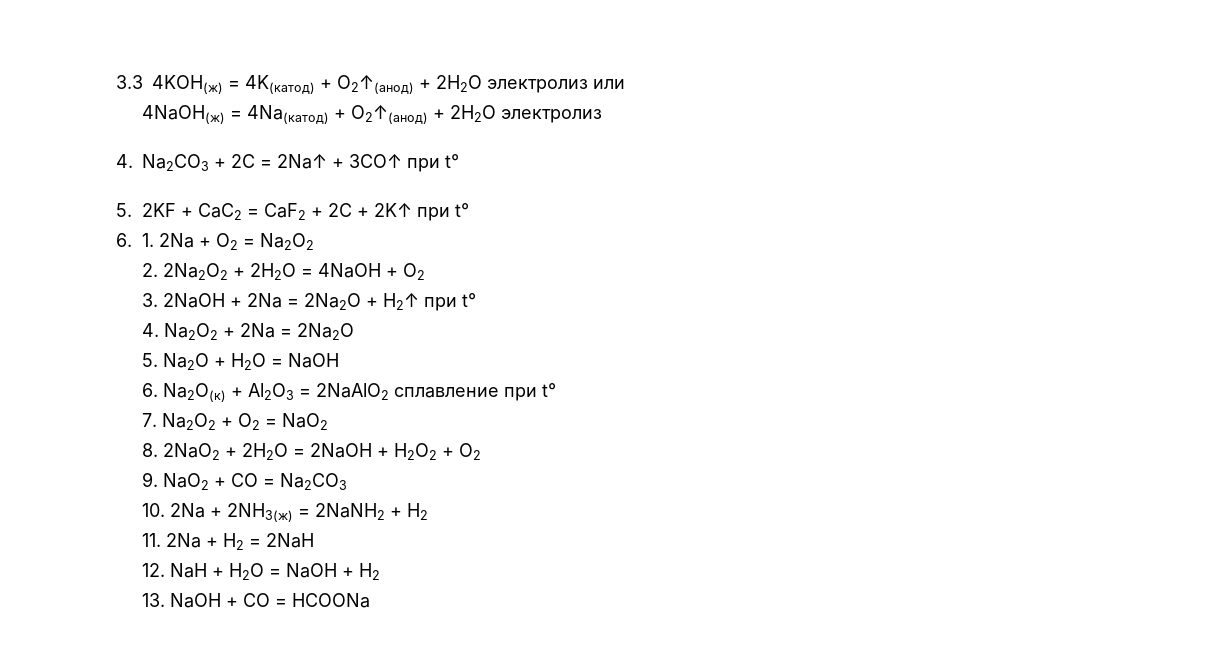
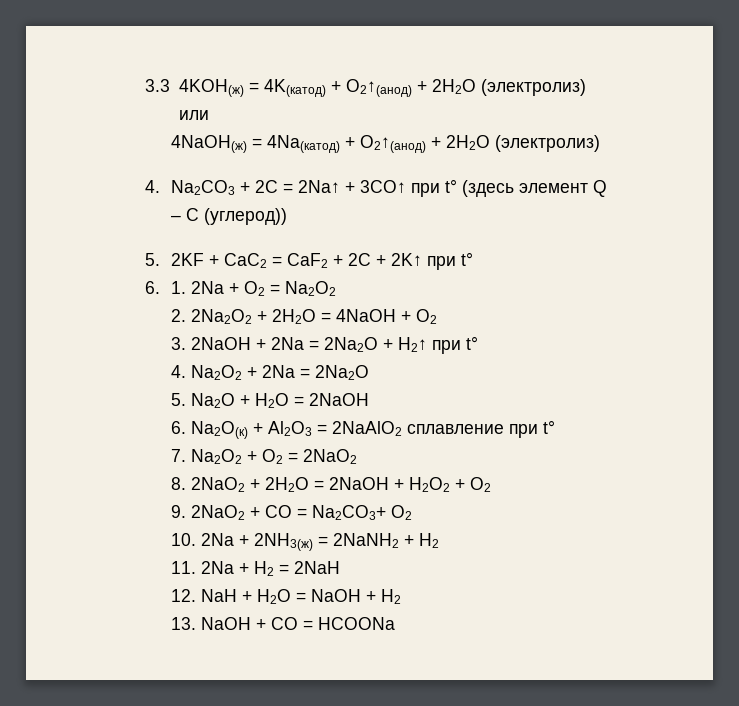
- 3.3 4KOH(ж) = 4K(катод) + O2↑(анод) + 2H2O электролиз или
+ 3.3 4KOH(ж) = 4K(катод) + O2↑(анод) + 2H2O (электролиз) или
- 4NaOH(ж) = 4Na(катод) + O2↑(анод) + 2H2O электролиз
+ 4NaOH(ж) = 4Na(катод) + O2↑(анод) + 2H2O (электролиз)
- 4. Na2CO3 + 2C = 2Na↑ + 3CO↑ при t°
+ 4. Na2CO3 + 2C = 2Na↑ + 3CO↑ при t° (здесь элемент Q – C (углерод))
- 5. Na2O + H2O = NaOH
+ 5. Na2O + H2O = 2NaOH
- 7. Na2O2 + O2 = NaO2
+ 7. Na2O2 + O2 = 2NaO2
- 9. NaO2 + CO = Na2CO3
+ 9. 2NaO2 + CO = Na2CO3+ O2

